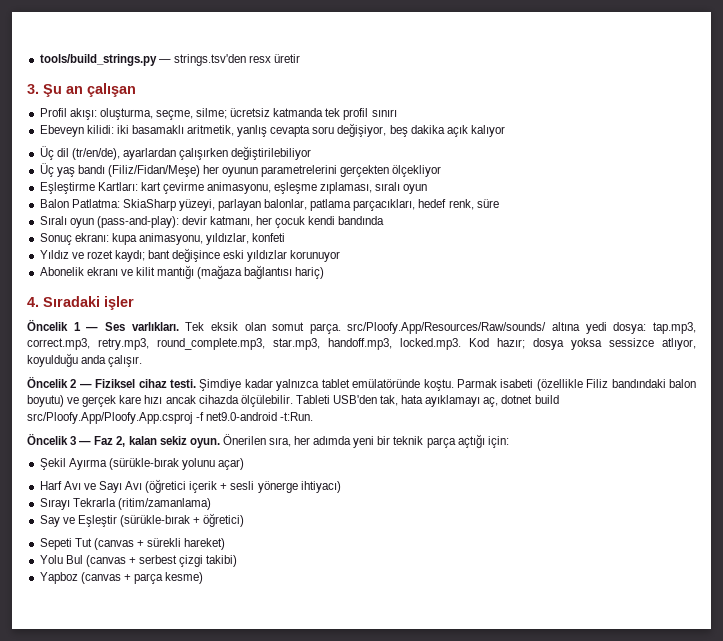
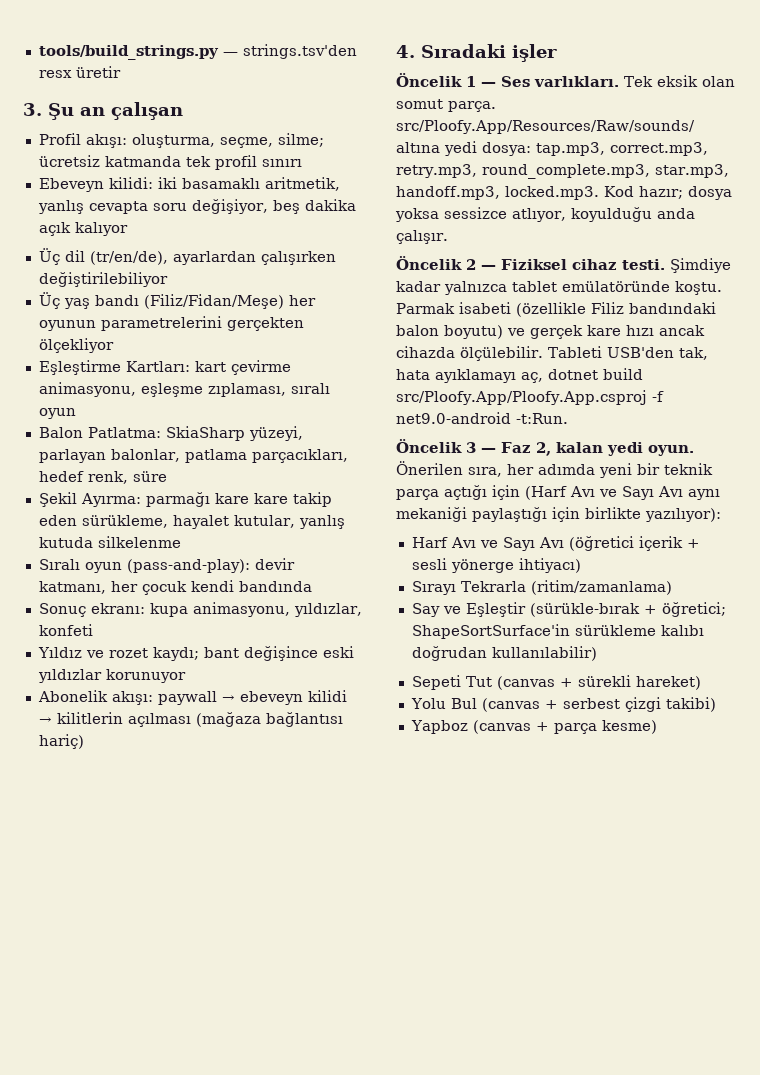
+ Şekil Ayırma: parmağı kare kare takip eden sürükleme, hayalet kutular, yanlış kutuda silkelenme
- Abonelik ekranı ve kilit mantığı (mağaza bağlantısı hariç)
+ Abonelik akışı: paywall → ebeveyn kilidi → kilitlerin açılması (mağaza bağlantısı hariç)
- Öncelik 3 — Faz 2, kalan sekiz oyun.
+ Öncelik 3 — Faz 2, kalan yedi oyun.
- Önerilen sıra, her adımda yeni bir teknik parça açtığı için:
- Şekil Ayırma (sürükle-bırak yolunu açar)
+ Önerilen sıra, her adımda yeni bir teknik parça açtığı için (Harf Avı ve Sayı Avı aynı mekaniği paylaştığı için birlikte yazılıyor):
- Say ve Eşleştir (sürükle-bırak + öğretici)
+ Say ve Eşleştir (sürükle-bırak + öğretici; ShapeSortSurface'in sürükleme kalıbı doğrudan kullanılabilir)

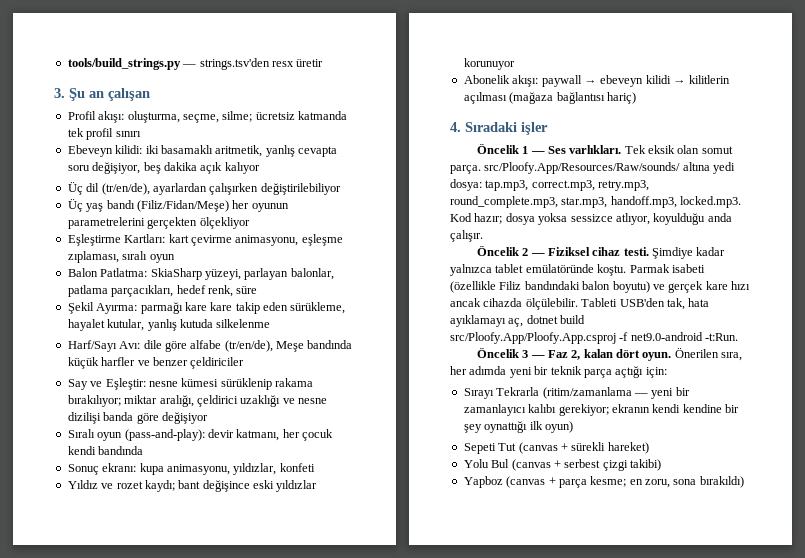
+ Harf/Sayı Avı: dile göre alfabe (tr/en/de), Meşe bandında küçük harfler ve benzer çeldiriciler
+ Say ve Eşleştir: nesne kümesi sürüklenip rakama bırakılıyor; miktar aralığı, çeldirici uzaklığı ve nesne dizilişi banda göre değişiyor
- Öncelik 3 — Faz 2, kalan yedi oyun.
+ Öncelik 3 — Faz 2, kalan dört oyun.
- Önerilen sıra, her adımda yeni bir teknik parça açtığı için (Harf Avı ve Sayı Avı aynı mekaniği paylaştığı için birlikte yazılıyor):
- Harf Avı ve Sayı Avı (öğretici içerik + sesli yönerge ihtiyacı)
- Sırayı Tekrarla (ritim/zamanlama)
- Say ve Eşleştir (sürükle-bırak + öğretici; ShapeSortSurface'in sürükleme kalıbı doğrudan kullanılabilir)
+ Önerilen sıra, her adımda yeni bir teknik parça açtığı için:
+ Sırayı Tekrarla (ritim/zamanlama — yeni bir zamanlayıcı kalıbı gerekiyor; ekranın kendi kendine bir şey oynattığı ilk oyun)
- Yapboz (canvas + parça kesme)
+ Yapboz (canvas + parça kesme; en zoru, sona bırakıldı)

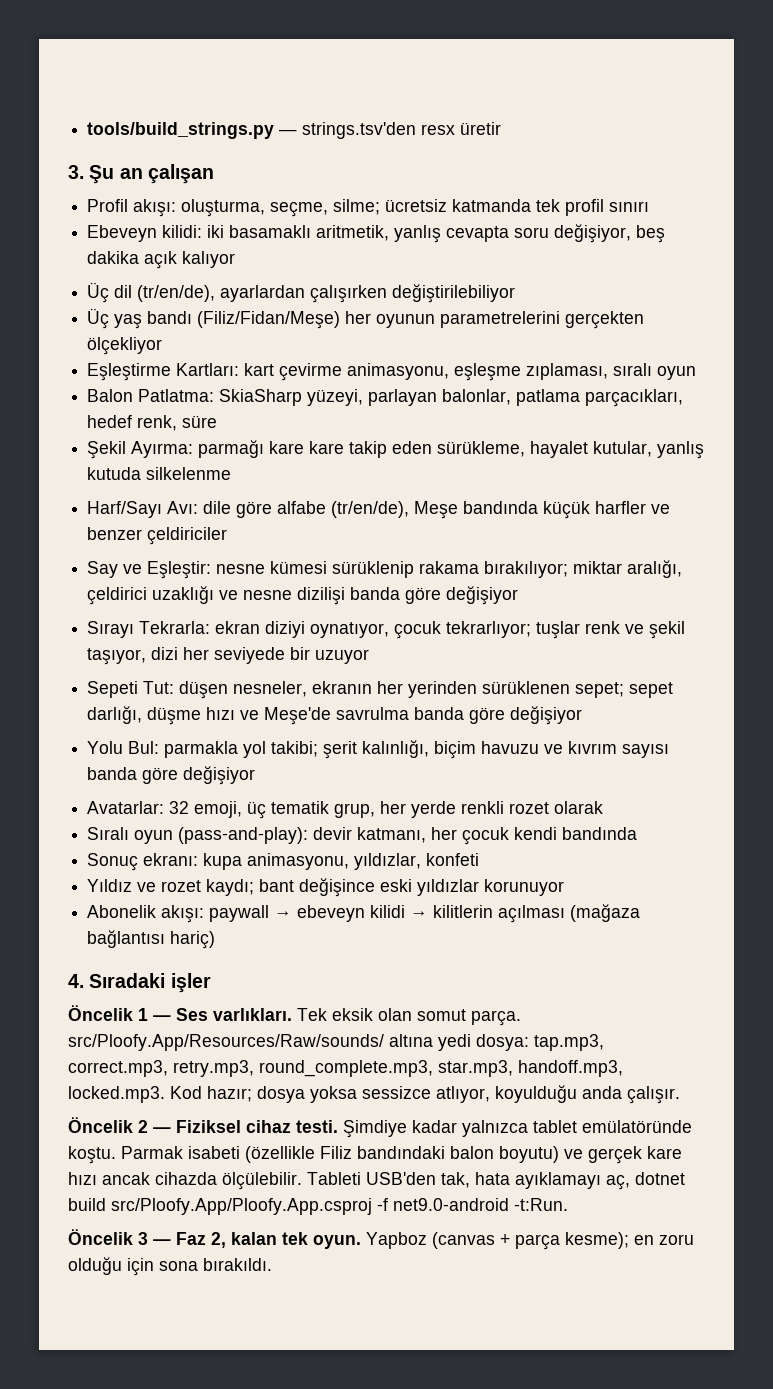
+ Sırayı Tekrarla: ekran diziyi oynatıyor, çocuk tekrarlıyor; tuşlar renk ve şekil taşıyor, dizi her seviyede bir uzuyor
+ Sepeti Tut: düşen nesneler, ekranın her yerinden sürüklenen sepet; sepet darlığı, düşme hızı ve Meşe'de savrulma banda göre değişiyor
+ Yolu Bul: parmakla yol takibi; şerit kalınlığı, biçim havuzu ve kıvrım sayısı banda göre değişiyor
+ Avatarlar: 32 emoji, üç tematik grup, her yerde renkli rozet olarak
- Öncelik 3 — Faz 2, kalan dört oyun. Önerilen sıra, her adımda yeni bir teknik parça açtığı için:
- Sırayı Tekrarla (ritim/zamanlama — yeni bir zamanlayıcı kalıbı gerekiyor; ekranın kendi kendine bir şey oynattığı ilk oyun)
- Sepeti Tut (canvas + sürekli hareket)
- Yolu Bul (canvas + serbest çizgi takibi)
- Yapboz (canvas + parça kesme; en zoru, sona bırakıldı)
+ Öncelik 3 — Faz 2, kalan tek oyun. Yapboz (canvas + parça kesme); en zoru olduğu için sona bırakıldı.

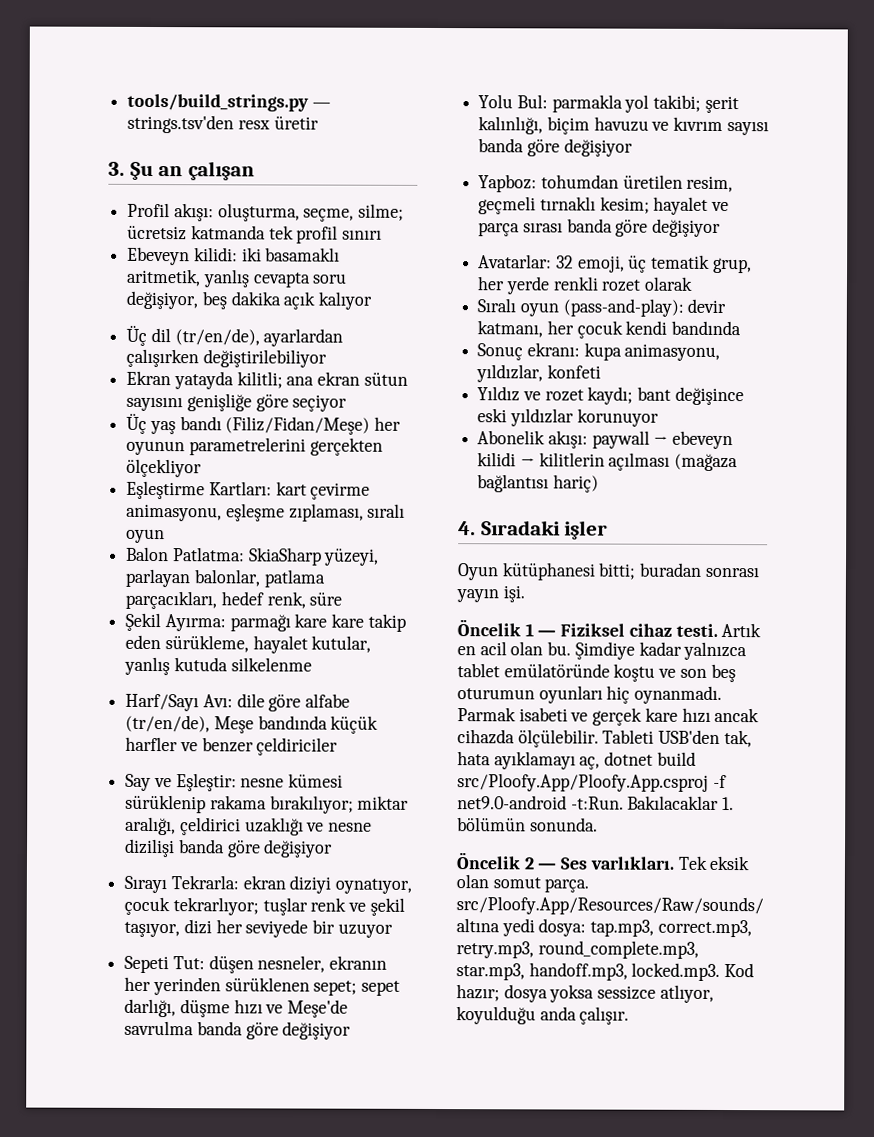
+ Ekran yatayda kilitli; ana ekran sütun sayısını genişliğe göre seçiyor
+ Yapboz: tohumdan üretilen resim, geçmeli tırnaklı kesim; hayalet ve parça sırası banda göre değişiyor
- Öncelik 1 — Ses varlıkları.
+ Oyun kütüphanesi bitti; buradan sonrası yayın işi.
+ Öncelik 1 — Fiziksel cihaz testi. Artık en acil olan bu. Şimdiye kadar yalnızca tablet emülatöründe koştu ve son beş oturumun oyunları hiç oynanmadı. Parmak isabeti ve gerçek kare hızı ancak cihazda ölçülebilir. Tableti USB'den tak, hata ayıklamayı aç, dotnet build src/Ploofy.App/Ploofy.App.csproj -f net9.0-android -t:Run. Bakılacaklar 1. bölümün sonunda.
+ Öncelik 2 — Ses varlıkları.
- Öncelik 2 — Fiziksel cihaz testi. Şimdiye kadar yalnızca tablet emülatöründe koştu. Parmak isabeti (özellikle Filiz bandındaki balon boyutu) ve gerçek kare hızı ancak cihazda ölçülebilir. Tableti USB'den tak, hata ayıklamayı aç, dotnet build src/Ploofy.App/Ploofy.App.csproj -f net9.0-android -t:Run.
- Öncelik 3 — Faz 2, kalan tek oyun. Yapboz (canvas + parça kesme); en zoru olduğu için sona bırakıldı.

